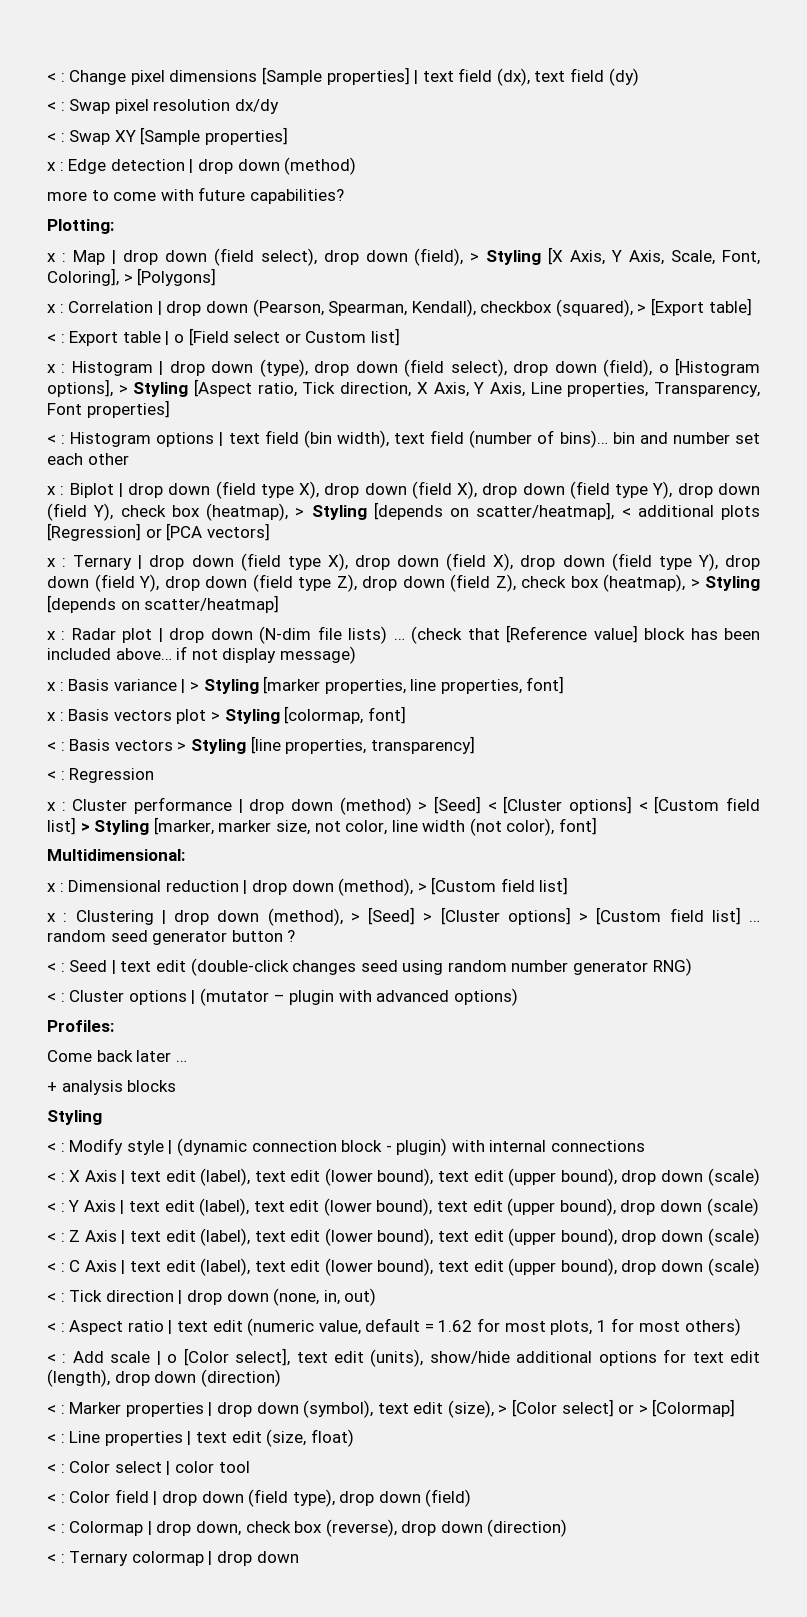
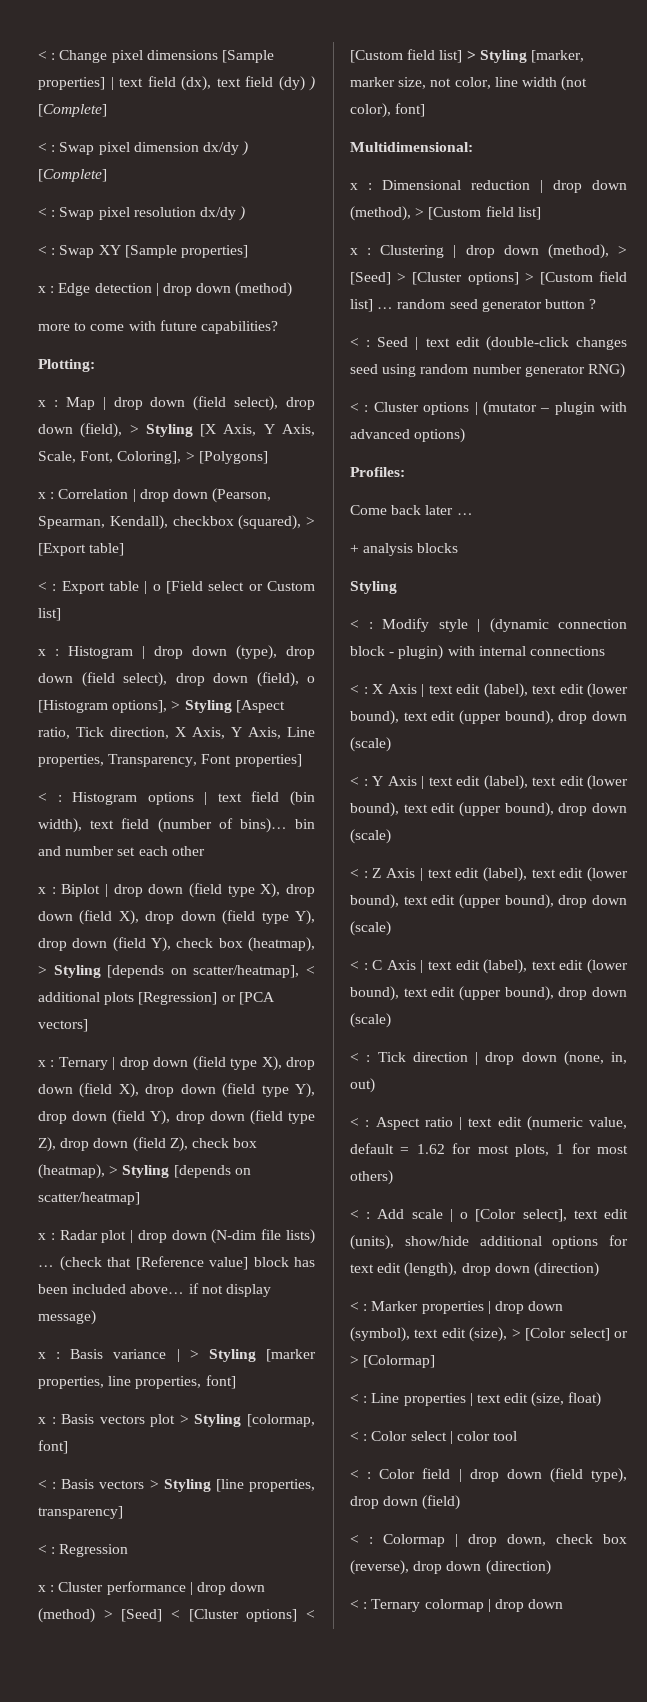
- < : Change pixel dimensions [Sample properties] | text field (dx), text field (dy)
+ < : Change pixel dimensions [Sample properties] | text field (dx), text field (dy) ) [Complete]
+ < : Swap pixel dimension dx/dy ) [Complete]
- < : Swap pixel resolution dx/dy
+ < : Swap pixel resolution dx/dy )

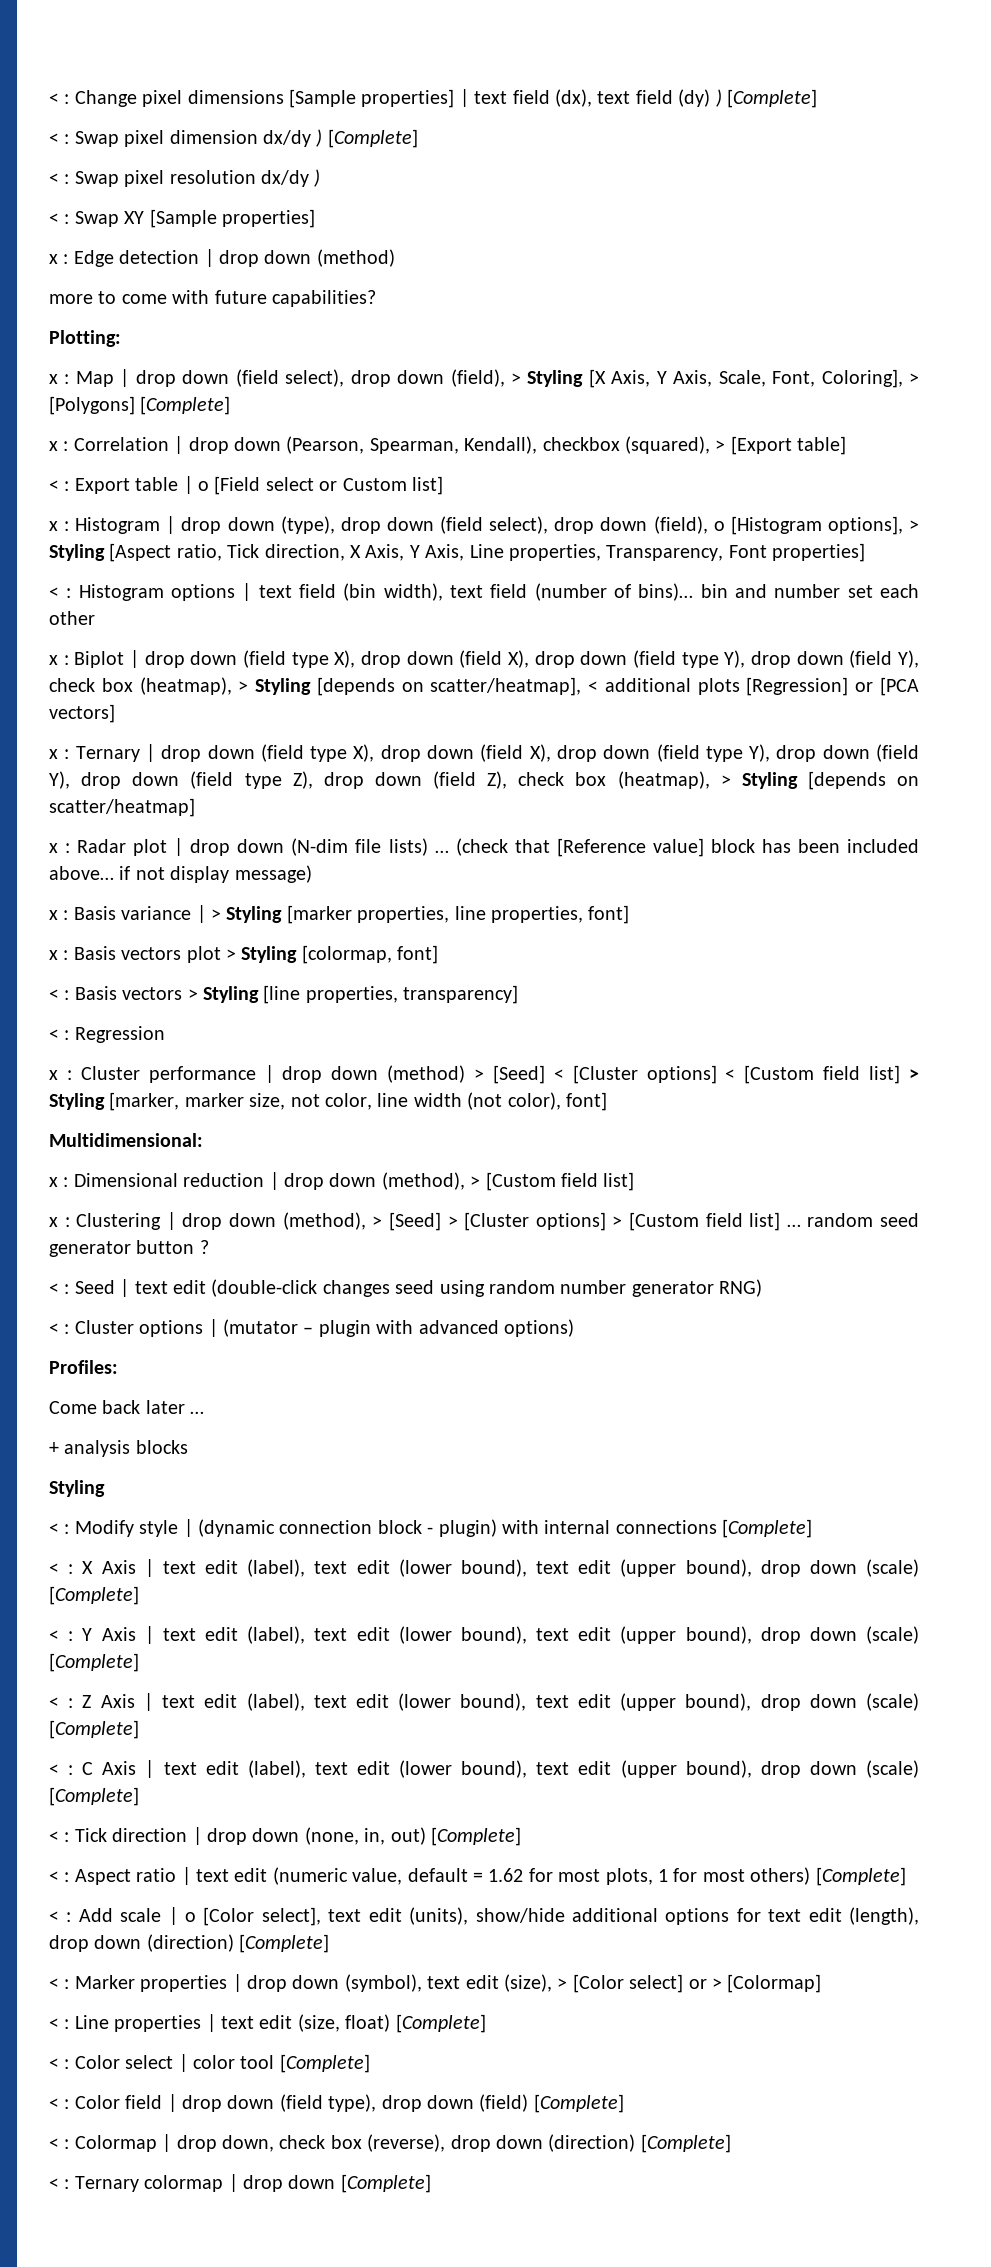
- x : Map | drop down (field select), drop down (field), > Styling [X Axis, Y Axis, Scale, Font, Coloring], > [Polygons]
+ x : Map | drop down (field select), drop down (field), > Styling [X Axis, Y Axis, Scale, Font, Coloring], > [Polygons] [Complete]
- < : Modify style | (dynamic connection block - plugin) with internal connections
+ < : Modify style | (dynamic connection block - plugin) with internal connections [Complete]
- < : X Axis | text edit (label), text edit (lower bound), text edit (upper bound), drop down (scale)
+ < : X Axis | text edit (label), text edit (lower bound), text edit (upper bound), drop down (scale) [Complete]
- < : Y Axis | text edit (label), text edit (lower bound), text edit (upper bound), drop down (scale)
+ < : Y Axis | text edit (label), text edit (lower bound), text edit (upper bound), drop down (scale) [Complete]
- < : Z Axis | text edit (label), text edit (lower bound), text edit (upper bound), drop down (scale)
+ < : Z Axis | text edit (label), text edit (lower bound), text edit (upper bound), drop down (scale) [Complete]
- < : C Axis | text edit (label), text edit (lower bound), text edit (upper bound), drop down (scale)
+ < : C Axis | text edit (label), text edit (lower bound), text edit (upper bound), drop down (scale) [Complete]
- < : Tick direction | drop down (none, in, out)
+ < : Tick direction | drop down (none, in, out) [Complete]
- < : Aspect ratio | text edit (numeric value, default = 1.62 for most plots, 1 for most others)
+ < : Aspect ratio | text edit (numeric value, default = 1.62 for most plots, 1 for most others) [Complete]
- < : Add scale | o [Color select], text edit (units), show/hide additional options for text edit (length), drop down (direction)
+ < : Add scale | o [Color select], text edit (units), show/hide additional options for text edit (length), drop down (direction) [Complete]
- < : Line properties | text edit (size, float)
+ < : Line properties | text edit (size, float) [Complete]
- < : Color select | color tool
+ < : Color select | color tool [Complete]
- < : Color field | drop down (field type), drop down (field)
+ < : Color field | drop down (field type), drop down (field) [Complete]
- < : Colormap | drop down, check box (reverse), drop down (direction)
+ < : Colormap | drop down, check box (reverse), drop down (direction) [Complete]
- < : Ternary colormap | drop down
+ < : Ternary colormap | drop down [Complete]

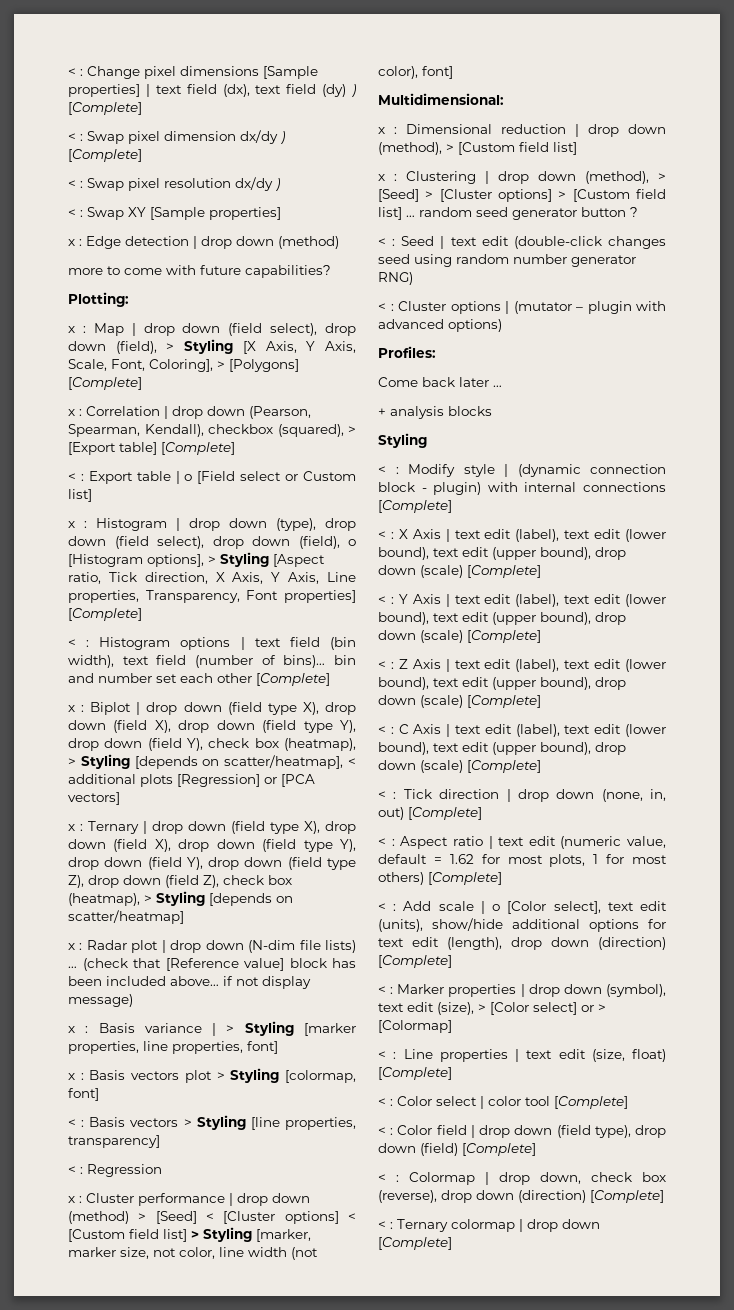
- x : Correlation | drop down (Pearson, Spearman, Kendall), checkbox (squared), > [Export table]
+ x : Correlation | drop down (Pearson, Spearman, Kendall), checkbox (squared), > [Export table] [Complete]
- x : Histogram | drop down (type), drop down (field select), drop down (field), o [Histogram options], > Styling [Aspect ratio, Tick direction, X Axis, Y Axis, Line properties, Transparency, Font properties]
+ x : Histogram | drop down (type), drop down (field select), drop down (field), o [Histogram options], > Styling [Aspect ratio, Tick direction, X Axis, Y Axis, Line properties, Transparency, Font properties] [Complete]
- < : Histogram options | text field (bin width), text field (number of bins)… bin and number set each other
+ < : Histogram options | text field (bin width), text field (number of bins)… bin and number set each other [Complete]

